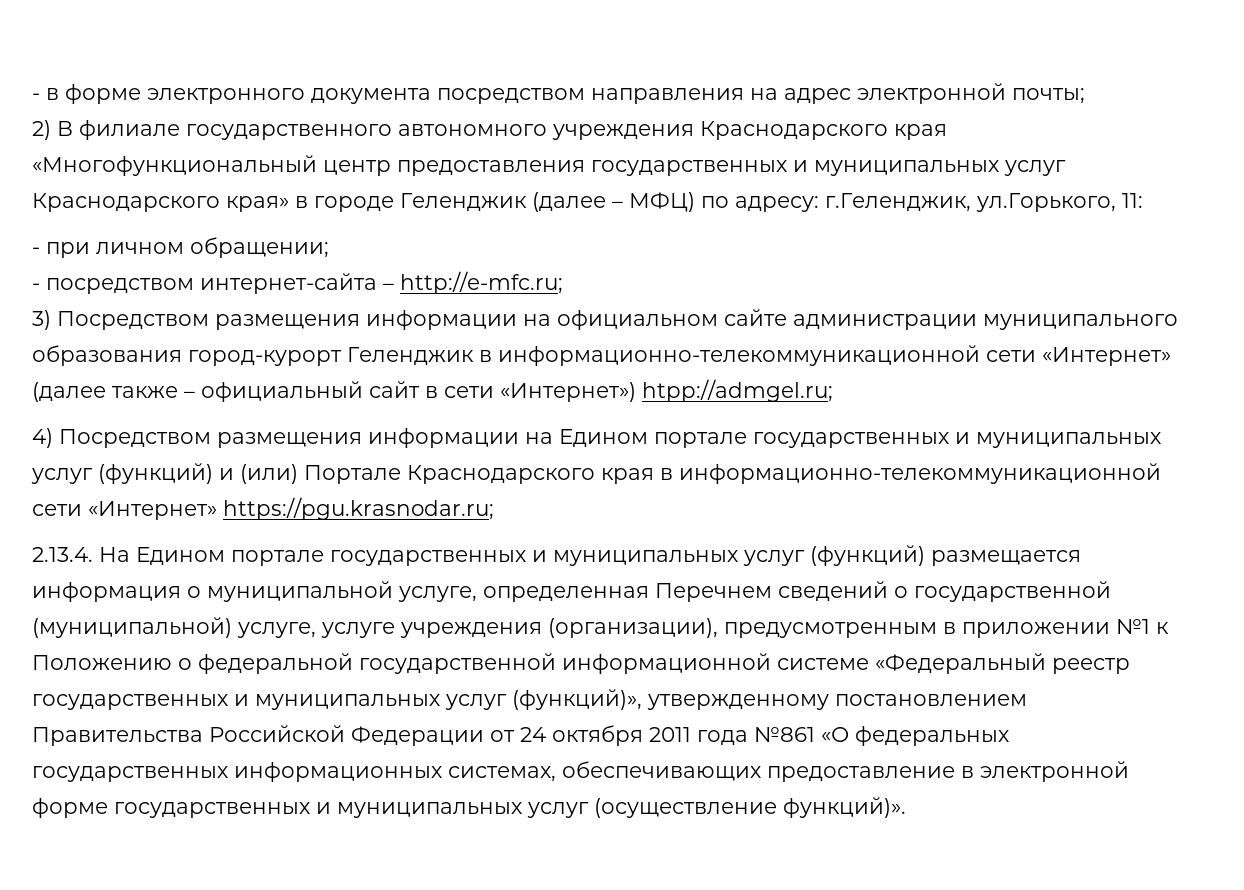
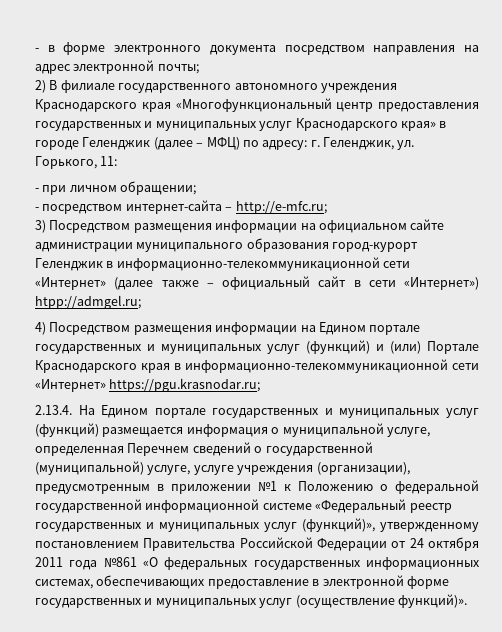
- 2) В филиале государственного автономного учреждения Краснодарского края «Многофункциональный центр предоставления государственных и муниципальных услуг Краснодарского края» в городе Геленджик (далее – МФЦ) по адресу: г.Геленджик, ул.Горького, 11:
+ 2) В филиале государственного автономного учреждения Краснодарского края «Многофункциональный центр предоставления государственных и муниципальных услуг Краснодарского края» в городе Геленджик (далее – МФЦ) по адресу: г. Геленджик, ул. Горького, 11:

